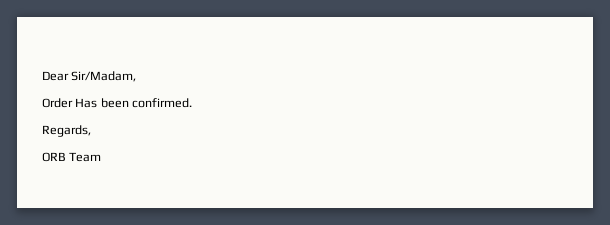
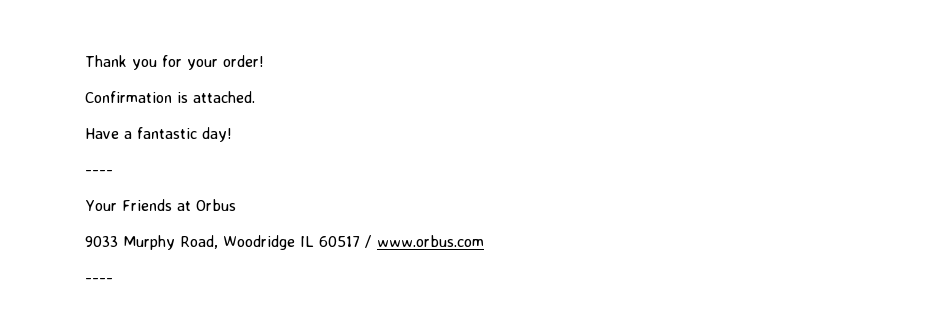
- Dear Sir/Madam,
- Order Has been confirmed.
- Regards,
- ORB Team
+ Thank you for your order!
+ Confirmation is attached.
+ Have a fantastic day!
+ ----
+ Your Friends at Orbus
+ 9033 Murphy Road, Woodridge IL 60517 / www.orbus.com
+ ----

